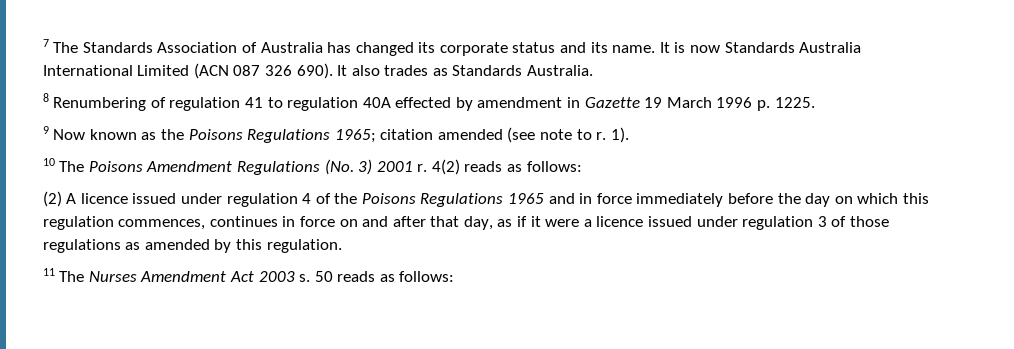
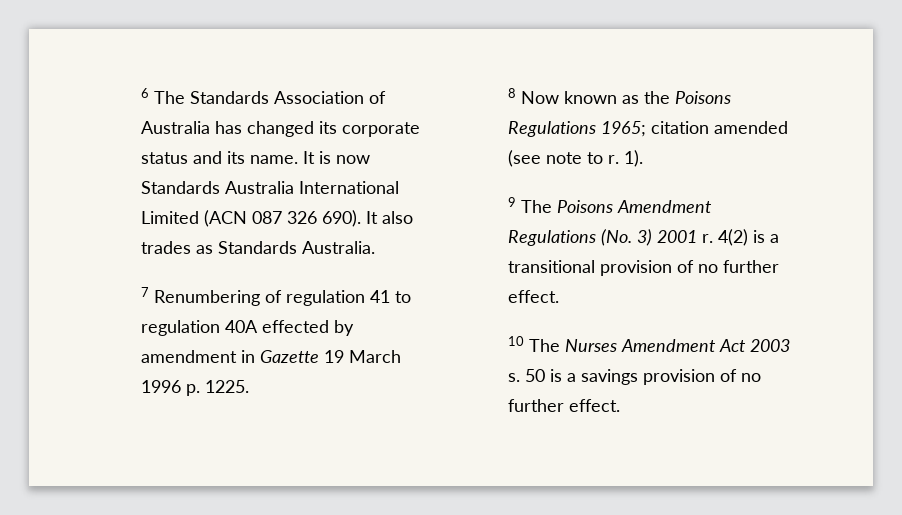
- 7 The Standards Association of Australia has changed its corporate status and its name.
+ 6 The Standards Association of Australia has changed its corporate status and its name.
- 8 Renumbering of regulation 41 to regulation 40A effected by amendment in Gazette 19 March 1996 p. 1225.
+ 7 Renumbering of regulation 41 to regulation 40A effected by amendment in Gazette 19 March 1996 p. 1225.
- 9 Now known as the Poisons Regulations 1965; citation amended (see note to r.
+ 8 Now known as the Poisons Regulations 1965; citation amended (see note to r.
- 10 The Poisons Amendment Regulations (No. 3) 2001 r.
+ 9 The Poisons Amendment Regulations (No. 3) 2001 r.
- 4(2) reads as follows:
- (2) A licence issued under regulation 4 of the Poisons Regulations 1965 and in force immediately before the day on which this regulation commences, continues in force on and after that day, as if it were a licence issued under regulation 3 of those regulations as amended by this regulation.
- 11 The Nurses Amendment Act 2003 s.
+ 4(2) is a transitional provision of no further effect.
+ 10 The Nurses Amendment Act 2003 s.
- 50 reads as follows:
+ 50 is a savings provision of no further effect.

